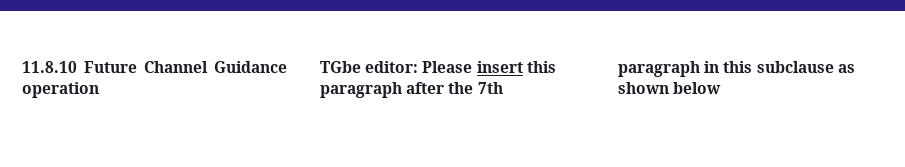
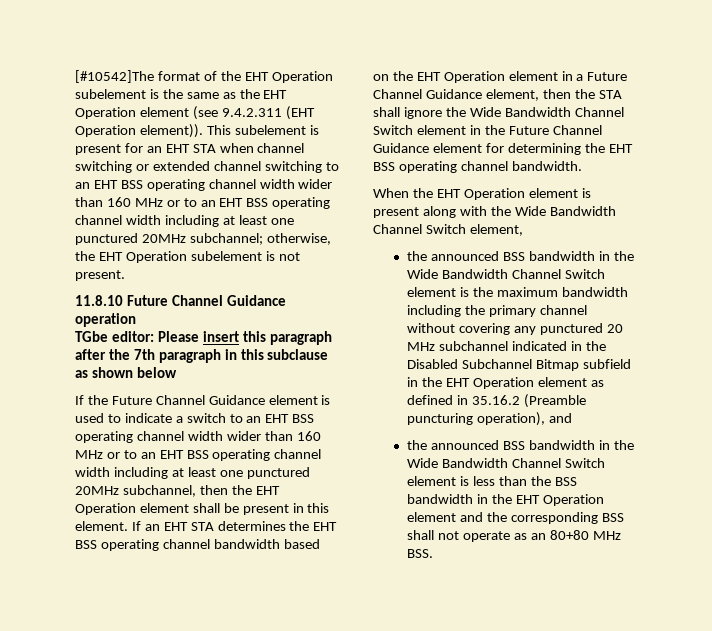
+ [#10542]The format of the EHT Operation subelement is the same as the EHT Operation element (see 9.4.2.311 (EHT Operation element)). This subelement is present for an EHT STA when channel switching or extended channel switching to an EHT BSS operating channel width wider than 160 MHz or to an EHT BSS operating channel width including at least one punctured 20MHz subchannel; otherwise, the EHT Operation subelement is not present.
+ If the Future Channel Guidance element is used to indicate a switch to an EHT BSS operating channel width wider than 160 MHz or to an EHT BSS operating channel width including at least one punctured 20MHz subchannel, then the EHT Operation element shall be present in this element. If an EHT STA determines the EHT BSS operating channel bandwidth based on the EHT Operation element in a Future Channel Guidance element, then the STA shall ignore the Wide Bandwidth Channel Switch element in the Future Channel Guidance element for determining the EHT BSS operating channel bandwidth.
+ When the EHT Operation element is present along with the Wide Bandwidth Channel Switch element,
+ the announced BSS bandwidth in the Wide Bandwidth Channel Switch element is the maximum bandwidth including the primary channel without covering any punctured 20 MHz subchannel indicated in the Disabled Subchannel Bitmap subfield in the EHT Operation element as defined in 35.16.2 (Preamble puncturing operation), and
+ the announced BSS bandwidth in the Wide Bandwidth Channel Switch element is less than the BSS bandwidth in the EHT Operation element and the corresponding BSS shall not operate as an 80+80 MHz BSS.

